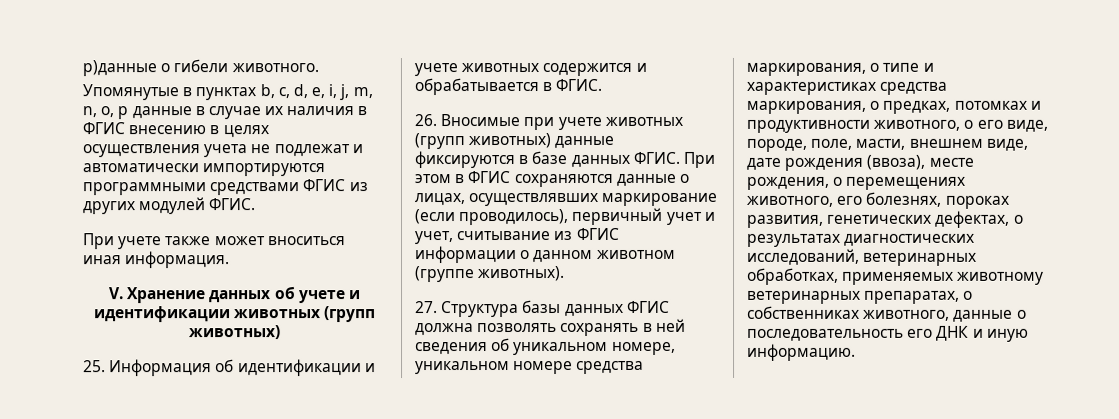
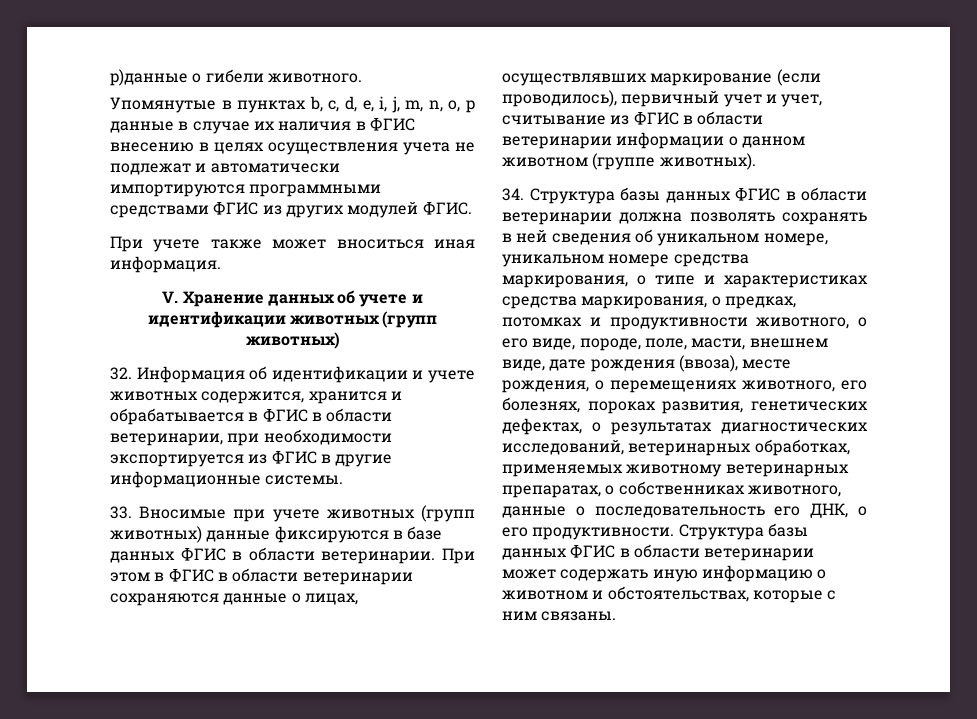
- 25. Информация об идентификации и учете животных содержится и обрабатывается в ФГИС.
- 26. Вносимые при учете животных (групп животных) данные фиксируются в базе данных ФГИС.
+ 32. Информация об идентификации и учете животных содержится, хранится и обрабатывается в ФГИС в области ветеринарии, при необходимости экспортируется из ФГИС в другие информационные системы.
+ 33. Вносимые при учете животных (групп животных) данные фиксируются в базе данных ФГИС в области ветеринарии.
- При этом в ФГИС сохраняются данные о лицах, осуществлявших маркирование (если проводилось), первичный учет и учет, считывание из ФГИС информации о данном животном (группе животных).
+ При этом в ФГИС в области ветеринарии сохраняются данные о лицах, осуществлявших маркирование (если проводилось), первичный учет и учет, считывание из ФГИС в области ветеринарии информации о данном животном (группе животных).
- 27. Структура базы данных ФГИС должна позволять сохранять в ней сведения об уникальном номере, уникальном номере средства маркирования, о типе и характеристиках средства маркирования, о предках, потомках и продуктивности животного, о его виде, породе, поле, масти, внешнем виде, дате рождения (ввоза), месте рождения, о перемещениях животного, его болезнях, пороках развития, генетических дефектах, о результатах диагностических исследований, ветеринарных обработках, применяемых животному ветеринарных препаратах, о собственниках животного, данные о последовательность его ДНК и иную информацию.
+ 34. Структура базы данных ФГИС в области ветеринарии должна позволять сохранять в ней сведения об уникальном номере, уникальном номере средства маркирования, о типе и характеристиках средства маркирования, о предках, потомках и продуктивности животного, о его виде, породе, поле, масти, внешнем виде, дате рождения (ввоза), месте рождения, о перемещениях животного, его болезнях, пороках развития, генетических дефектах, о результатах диагностических исследований, ветеринарных обработках, применяемых животному ветеринарных препаратах, о собственниках животного, данные о последовательность его ДНК, о его продуктивности. Структура базы данных ФГИС в области ветеринарии может содержать иную информацию о животном и обстоятельствах, которые с ним связаны.

